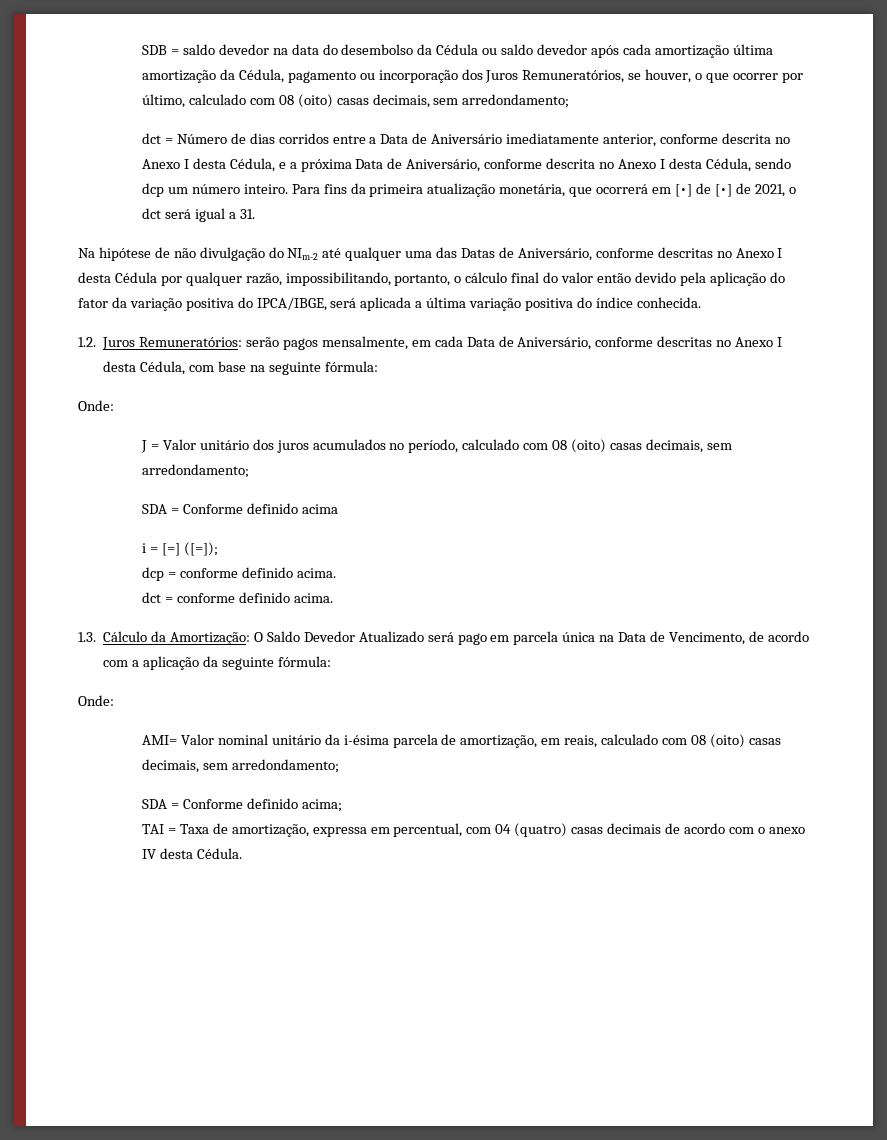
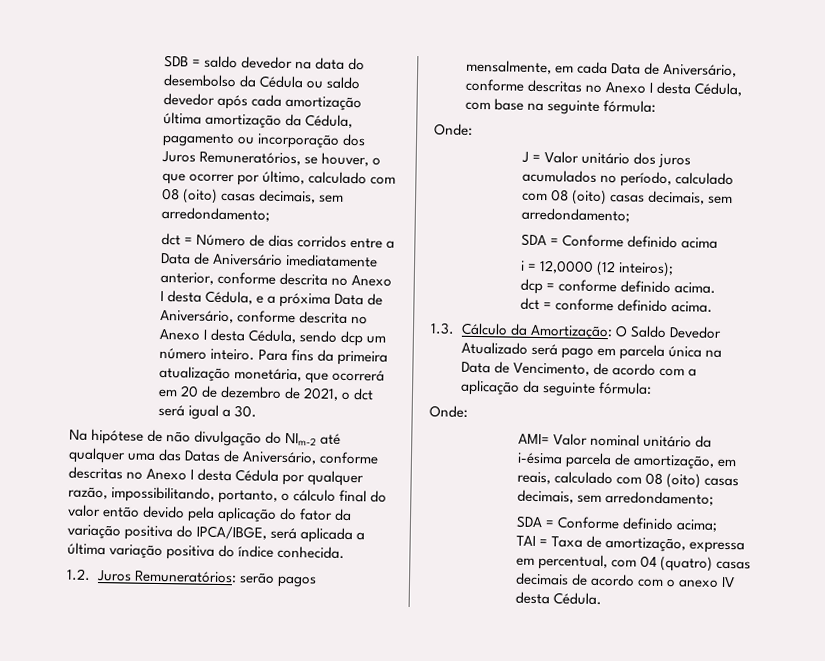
- Para fins da primeira atualização monetária, que ocorrerá em [•] de [•] de 2021, o dct será igual a 31.
+ Para fins da primeira atualização monetária, que ocorrerá em 20 de dezembro de 2021, o dct será igual a 30.
- i = [=] ([=]);
+ i = 12,0000 (12 inteiros);

